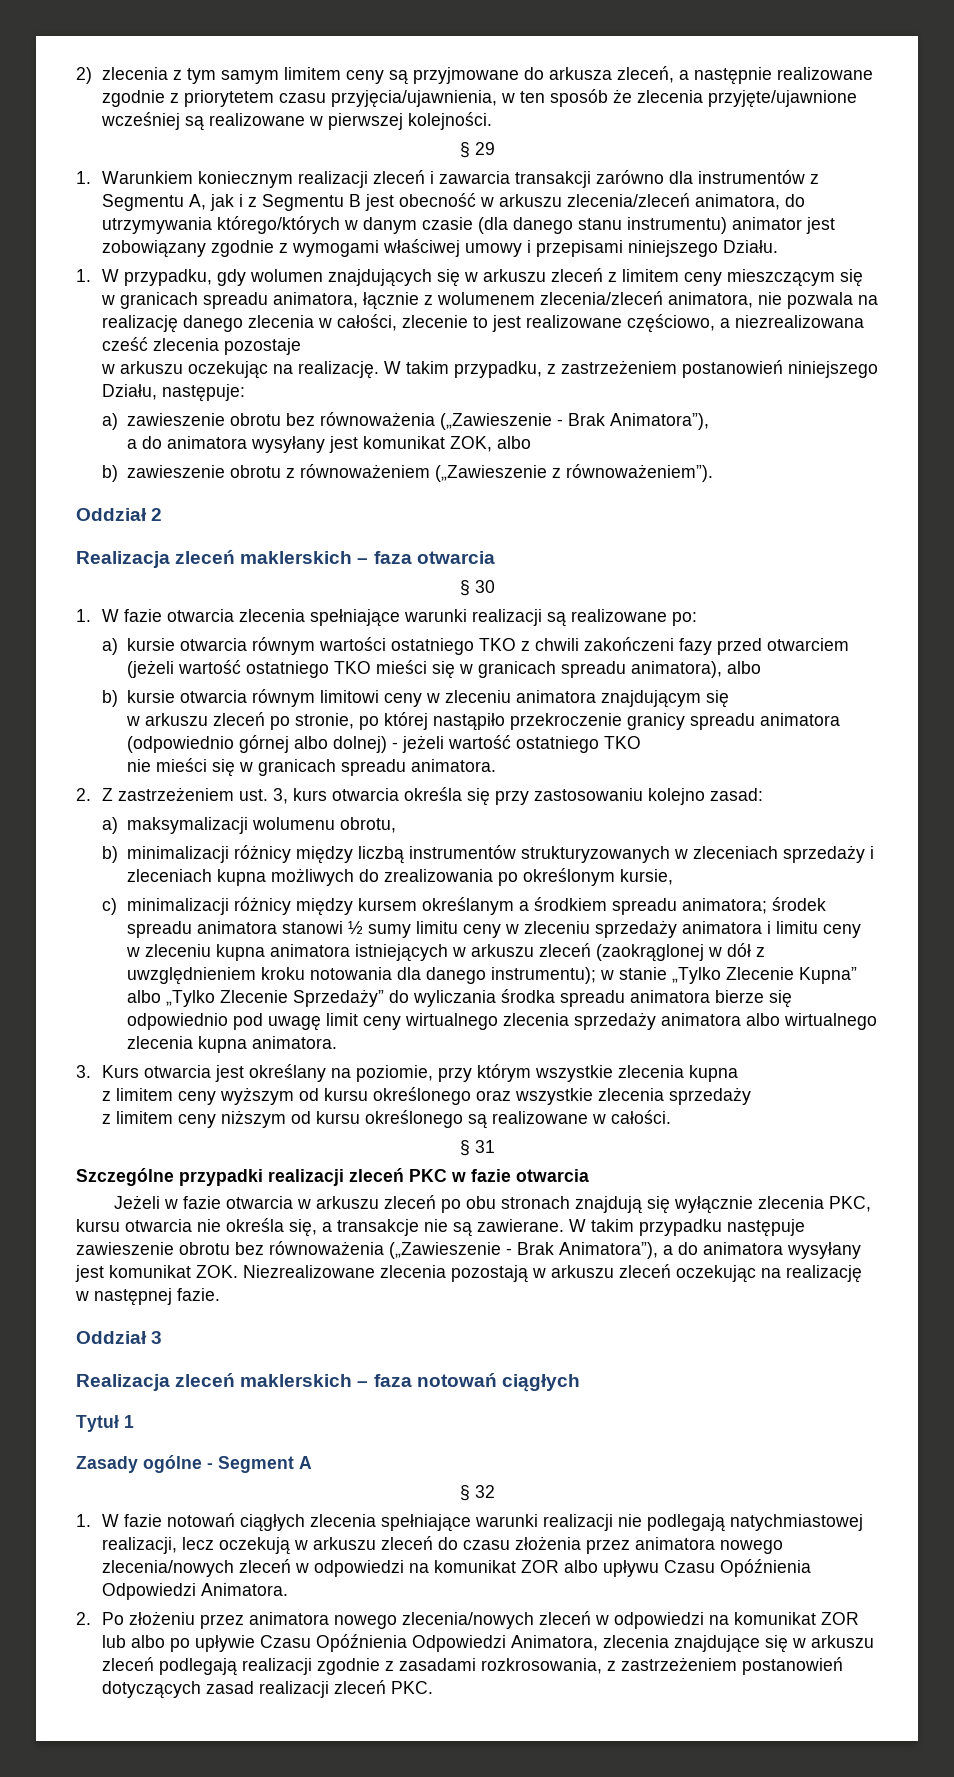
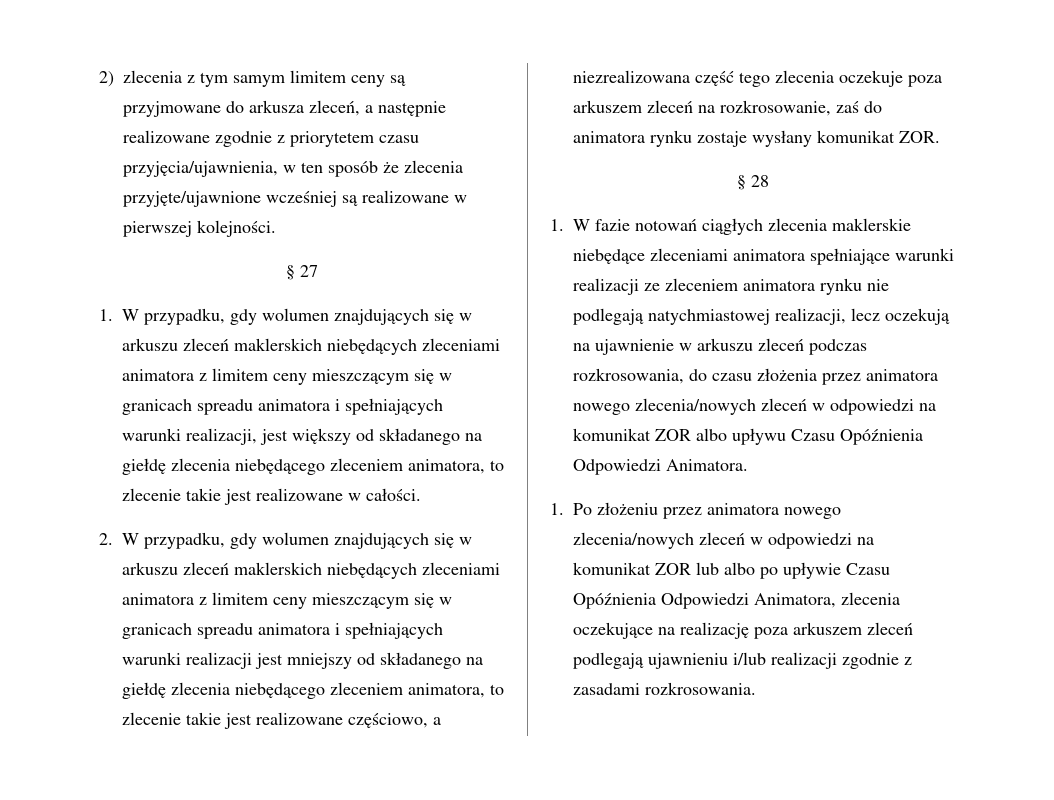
- § 29
- 1. Warunkiem koniecznym realizacji zleceń i zawarcia transakcji zarówno dla instrumentów z Segmentu A, jak i z Segmentu B jest obecność w arkuszu zlecenia/zleceń animatora, do utrzymywania którego/których w danym czasie (dla danego stanu instrumentu) animator jest zobowiązany zgodnie z wymogami właściwej umowy i przepisami niniejszego Działu.
+ § 27
- 1. W przypadku, gdy wolumen znajdujących się w arkuszu zleceń z limitem ceny mieszczącym się w granicach spreadu animatora, łącznie z wolumenem zlecenia/zleceń animatora, nie pozwala na realizację danego zlecenia w całości, zlecenie to jest realizowane częściowo, a niezrealizowana cześć zlecenia pozostaje
- w arkuszu oczekując na realizację. W takim przypadku, z zastrzeżeniem postanowień niniejszego Działu, następuje:
- a) zawieszenie obrotu bez równoważenia („Zawieszenie - Brak Animatora”),
- a do animatora wysyłany jest komunikat ZOK, albo
- b) zawieszenie obrotu z równoważeniem („Zawieszenie z równoważeniem”).
- Oddział 2
- Realizacja zleceń maklerskich – faza otwarcia
- § 30
- 1. W fazie otwarcia zlecenia spełniające warunki realizacji są realizowane po:
- a) kursie otwarcia równym wartości ostatniego TKO z chwili zakończeni fazy przed otwarciem (jeżeli wartość ostatniego TKO mieści się w granicach spreadu animatora), albo
- b) kursie otwarcia równym limitowi ceny w zleceniu animatora znajdującym się
- w arkuszu zleceń po stronie, po której nastąpiło przekroczenie granicy spreadu animatora (odpowiednio górnej albo dolnej) - jeżeli wartość ostatniego TKO
- nie mieści się w granicach spreadu animatora.
- 2. Z zastrzeżeniem ust. 3, kurs otwarcia określa się przy zastosowaniu kolejno zasad:
- a) maksymalizacji wolumenu obrotu,
- b) minimalizacji różnicy między liczbą instrumentów strukturyzowanych w zleceniach sprzedaży i zleceniach kupna możliwych do zrealizowania po określonym kursie,
- c) minimalizacji różnicy między kursem określanym a środkiem spreadu animatora; środek spreadu animatora stanowi ½ sumy limitu ceny w zleceniu sprzedaży animatora i limitu ceny w zleceniu kupna animatora istniejących w arkuszu zleceń (zaokrąglonej w dół z uwzględnieniem kroku notowania dla danego instrumentu); w stanie „Tylko Zlecenie Kupna” albo „Tylko Zlecenie Sprzedaży” do wyliczania środka spreadu animatora bierze się odpowiednio pod uwagę limit ceny wirtualnego zlecenia sprzedaży animatora albo wirtualnego zlecenia kupna animatora.
- 3. Kurs otwarcia jest określany na poziomie, przy którym wszystkie zlecenia kupna
- z limitem ceny wyższym od kursu określonego oraz wszystkie zlecenia sprzedaży
- z limitem ceny niższym od kursu określonego są realizowane w całości.
- § 31
- Szczególne przypadki realizacji zleceń PKC w fazie otwarcia
- Jeżeli w fazie otwarcia w arkuszu zleceń po obu stronach znajdują się wyłącznie zlecenia PKC, kursu otwarcia nie określa się, a transakcje nie są zawierane. W takim przypadku następuje zawieszenie obrotu bez równoważenia („Zawieszenie - Brak Animatora”), a do animatora wysyłany jest komunikat ZOK. Niezrealizowane zlecenia pozostają w arkuszu zleceń oczekując na realizację w następnej fazie.
- Oddział 3
- Realizacja zleceń maklerskich – faza notowań ciągłych
- Tytuł 1
- Zasady ogólne - Segment A
- § 32
+ 1. W przypadku, gdy wolumen znajdujących się w arkuszu zleceń maklerskich niebędących zleceniami animatora z limitem ceny mieszczącym się w granicach spreadu animatora i spełniających warunki realizacji, jest większy od składanego na giełdę zlecenia niebędącego zleceniem animatora, to zlecenie takie jest realizowane w całości.
+ 2. W przypadku, gdy wolumen znajdujących się w arkuszu zleceń maklerskich niebędących zleceniami animatora z limitem ceny mieszczącym się w granicach spreadu animatora i spełniających warunki realizacji jest mniejszy od składanego na giełdę zlecenia niebędącego zleceniem animatora, to zlecenie takie jest realizowane częściowo, a niezrealizowana część tego zlecenia oczekuje poza arkuszem zleceń na rozkrosowanie, zaś do animatora rynku zostaje wysłany komunikat ZOR.
+ § 28
- 1. W fazie notowań ciągłych zlecenia spełniające warunki realizacji nie podlegają natychmiastowej realizacji, lecz oczekują w arkuszu zleceń do czasu złożenia przez animatora nowego zlecenia/nowych zleceń w odpowiedzi na komunikat ZOR albo upływu Czasu Opóźnienia Odpowiedzi Animatora.
+ 1. W fazie notowań ciągłych zlecenia maklerskie niebędące zleceniami animatora spełniające warunki realizacji ze zleceniem animatora rynku nie podlegają natychmiastowej realizacji, lecz oczekują na ujawnienie w arkuszu zleceń podczas rozkrosowania, do czasu złożenia przez animatora nowego zlecenia/nowych zleceń w odpowiedzi na komunikat ZOR albo upływu Czasu Opóźnienia Odpowiedzi Animatora.
- 2. Po złożeniu przez animatora nowego zlecenia/nowych zleceń w odpowiedzi na komunikat ZOR lub albo po upływie Czasu Opóźnienia Odpowiedzi Animatora, zlecenia znajdujące się w arkuszu zleceń podlegają realizacji zgodnie z zasadami rozkrosowania, z zastrzeżeniem postanowień dotyczących zasad realizacji zleceń PKC.
+ 1. Po złożeniu przez animatora nowego zlecenia/nowych zleceń w odpowiedzi na komunikat ZOR lub albo po upływie Czasu Opóźnienia Odpowiedzi Animatora, zlecenia oczekujące na realizację poza arkuszem zleceń podlegają ujawnieniu i/lub realizacji zgodnie z zasadami rozkrosowania.

